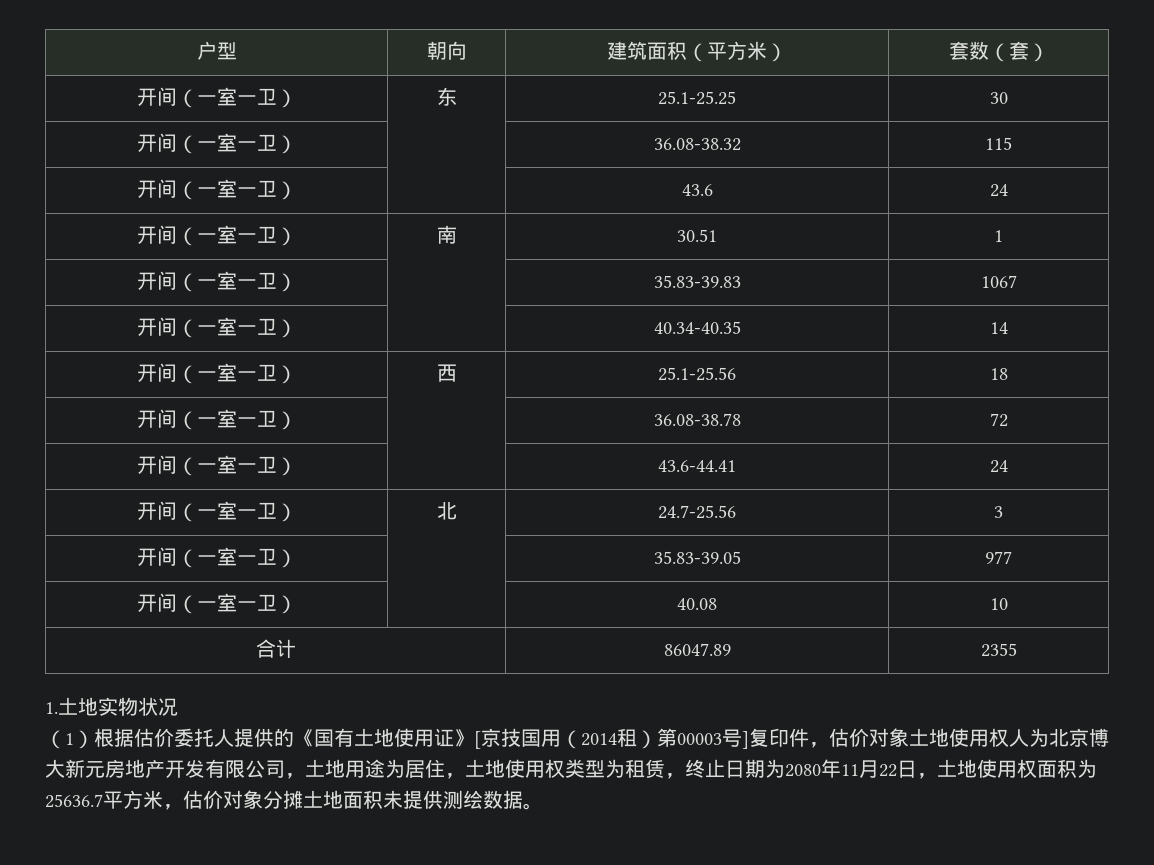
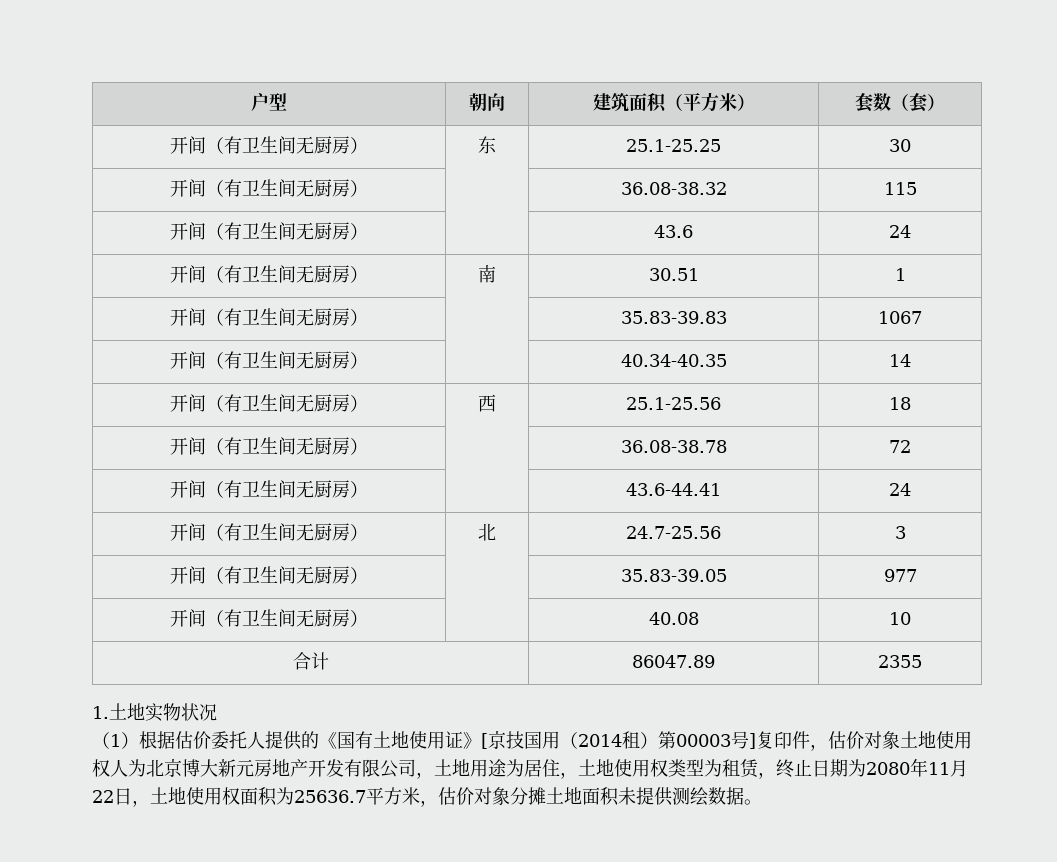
- 开间（一室一卫） | 东 | 25.1-25.25 | 30
+ 开间（有卫生间无厨房） | 东 | 25.1-25.25 | 30
- 开间（一室一卫） | | 36.08-38.32 | 115
+ 开间（有卫生间无厨房） | | 36.08-38.32 | 115
- 开间（一室一卫） | | 43.6 | 24
+ 开间（有卫生间无厨房） | | 43.6 | 24
- 开间（一室一卫） | 南 | 30.51 | 1
+ 开间（有卫生间无厨房） | 南 | 30.51 | 1
- 开间（一室一卫） | | 35.83-39.83 | 1067
+ 开间（有卫生间无厨房） | | 35.83-39.83 | 1067
- 开间（一室一卫） | | 40.34-40.35 | 14
+ 开间（有卫生间无厨房） | | 40.34-40.35 | 14
- 开间（一室一卫） | 西 | 25.1-25.56 | 18
+ 开间（有卫生间无厨房） | 西 | 25.1-25.56 | 18
- 开间（一室一卫） | | 36.08-38.78 | 72
+ 开间（有卫生间无厨房） | | 36.08-38.78 | 72
- 开间（一室一卫） | | 43.6-44.41 | 24
+ 开间（有卫生间无厨房） | | 43.6-44.41 | 24
- 开间（一室一卫） | 北 | 24.7-25.56 | 3
+ 开间（有卫生间无厨房） | 北 | 24.7-25.56 | 3
- 开间（一室一卫） | | 35.83-39.05 | 977
+ 开间（有卫生间无厨房） | | 35.83-39.05 | 977
- 开间（一室一卫） | | 40.08 | 10
+ 开间（有卫生间无厨房） | | 40.08 | 10

